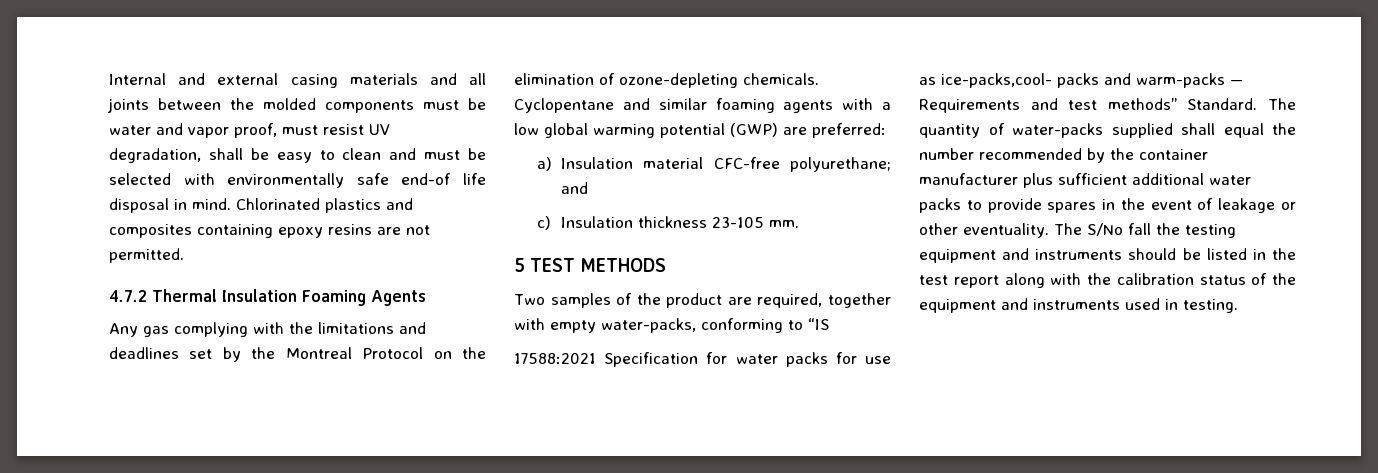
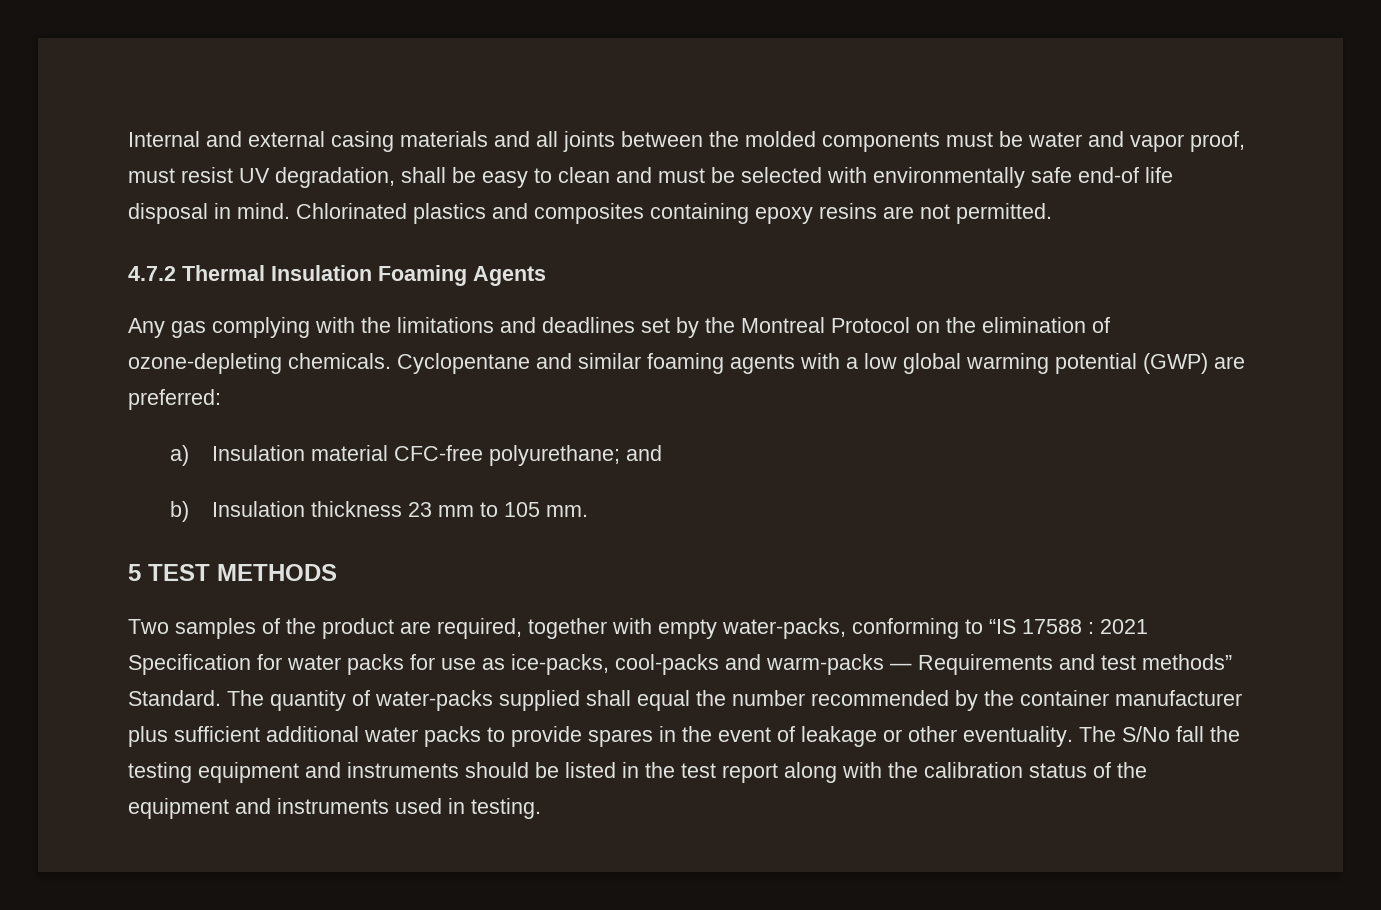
- c) Insulation thickness 23-105 mm.
+ b) Insulation thickness 23 mm to 105 mm.
- Two samples of the product are required, together with empty water-packs, conforming to “IS
- 17588:2021 Specification for water packs for use as ice-packs,cool- packs and warm-packs — Requirements and test methods” Standard.
+ Two samples of the product are required, together with empty water-packs, conforming to “IS 17588 : 2021 Specification for water packs for use as ice-packs, cool-packs and warm-packs — Requirements and test methods” Standard.

